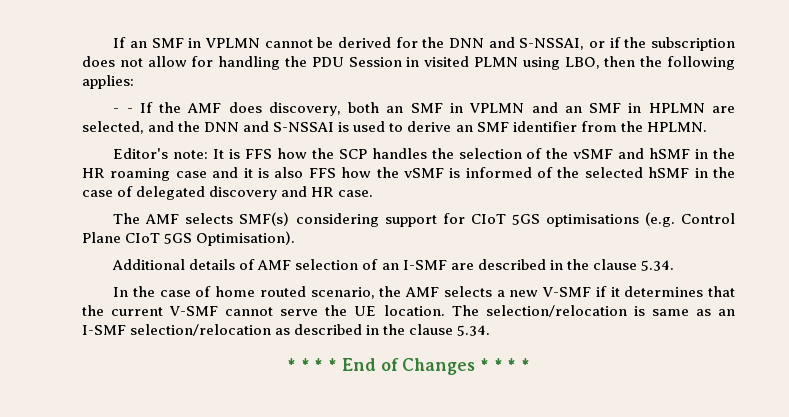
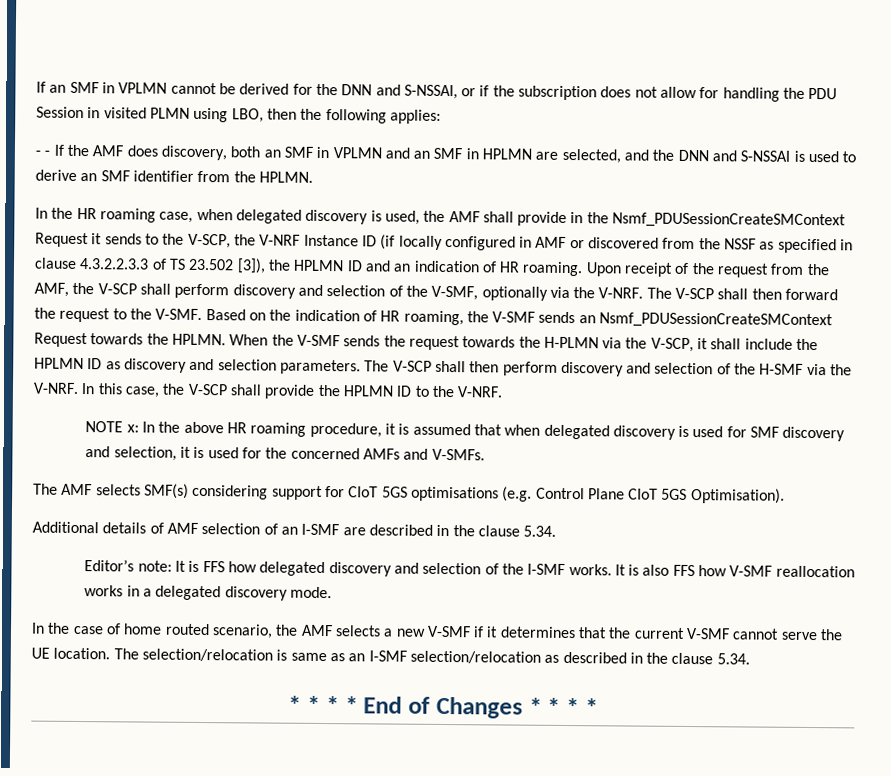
- Editor's note: It is FFS how the SCP handles the selection of the vSMF and hSMF in the HR roaming case and it is also FFS how the vSMF is informed of the selected hSMF in the case of delegated discovery and HR case.
+ In the HR roaming case, when delegated discovery is used, the AMF shall provide in the Nsmf_PDUSessionCreateSMContext Request it sends to the V-SCP, the V-NRF Instance ID (if locally configured in AMF or discovered from the NSSF as specified in clause 4.3.2.2.3.3 of TS 23.502 [3]), the HPLMN ID and an indication of HR roaming. Upon receipt of the request from the AMF, the V-SCP shall perform discovery and selection of the V-SMF, optionally via the V-NRF. The V-SCP shall then forward the request to the V-SMF. Based on the indication of HR roaming, the V-SMF sends an Nsmf_PDUSessionCreateSMContext Request towards the HPLMN. When the V-SMF sends the request towards the H-PLMN via the V-SCP, it shall include the HPLMN ID as discovery and selection parameters. The V-SCP shall then perform discovery and selection of the H-SMF via the V-NRF. In this case, the V-SCP shall provide the HPLMN ID to the V-NRF.
+ NOTE x: In the above HR roaming procedure, it is assumed that when delegated discovery is used for SMF discovery and selection, it is used for the concerned AMFs and V-SMFs.
+ Editor’s note: It is FFS how delegated discovery and selection of the I-SMF works. It is also FFS how V-SMF reallocation works in a delegated discovery mode.

